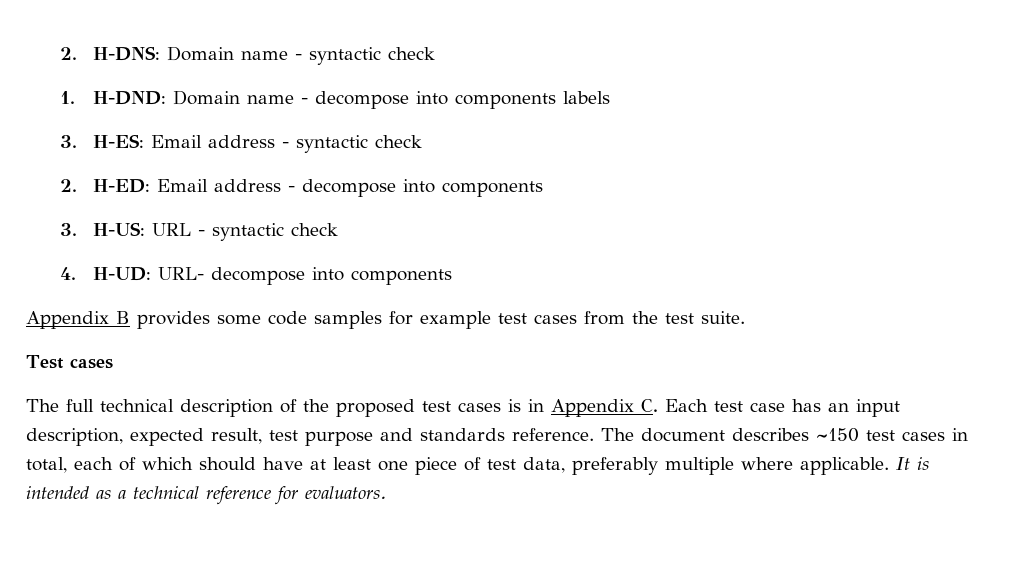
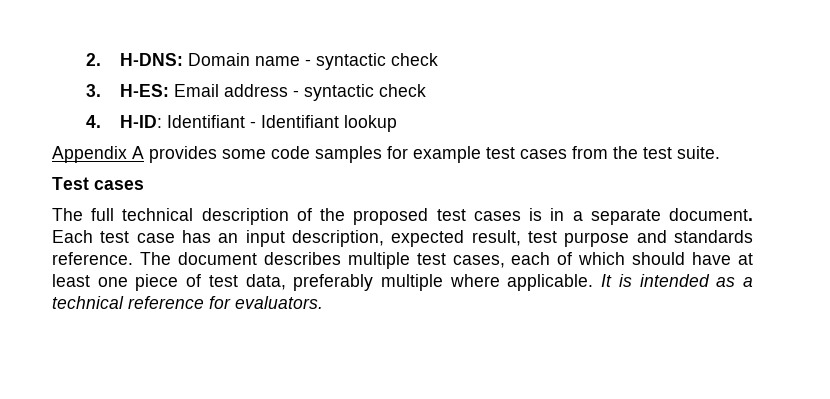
- 1. H-DND: Domain name - decompose into components labels
- 2. H-ED: Email address - decompose into components
- 3. H-US: URL - syntactic check
- 4. H-UD: URL- decompose into components
- Appendix B provides some code samples for example test cases from the test suite.
+ 4. H-ID: Identifiant - Identifiant lookup
+ Appendix A provides some code samples for example test cases from the test suite.
- The full technical description of the proposed test cases is in Appendix C. Each test case has an input description, expected result, test purpose and standards reference.
+ The full technical description of the proposed test cases is in a separate document. Each test case has an input description, expected result, test purpose and standards reference.
- The document describes ~150 test cases in total, each of which should have at least one piece of test data, preferably multiple where applicable.
+ The document describes multiple test cases, each of which should have at least one piece of test data, preferably multiple where applicable.

